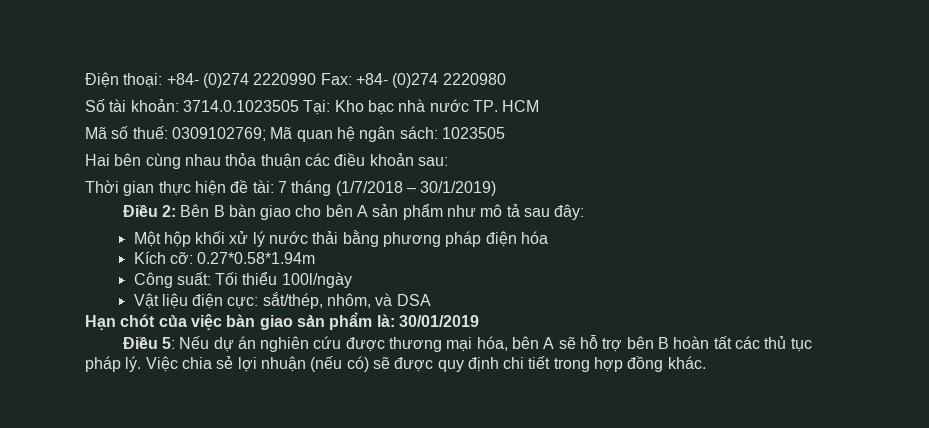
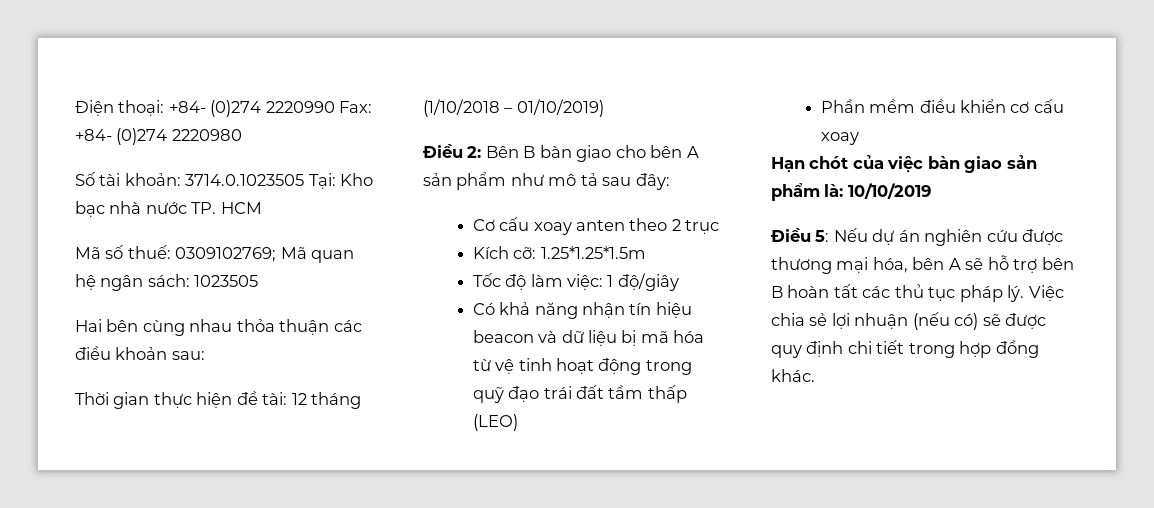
- Thời gian thực hiện đề tài: 7 tháng (1/7/2018 – 30/1/2019)
+ Thời gian thực hiện đề tài: 12 tháng (1/10/2018 – 01/10/2019)
- Một hộp khối xử lý nước thải bằng phương pháp điện hóa
- Kích cỡ: 0.27*0.58*1.94m
- Công suất: Tối thiểu 100l/ngày
- Vật liệu điện cực: sắt/thép, nhôm, và DSA
+ Cơ cấu xoay anten theo 2 trục
+ Kích cỡ: 1.25*1.25*1.5m
+ Tốc độ làm việc: 1 độ/giây
+ Có khả năng nhận tín hiệu beacon và dữ liệu bị mã hóa từ vệ tinh hoạt động trong quỹ đạo trái đất tầm thấp (LEO)
+ Phần mềm điều khiển cơ cấu xoay
- Hạn chót của việc bàn giao sản phẩm là: 30/01/2019
+ Hạn chót của việc bàn giao sản phẩm là: 10/10/2019

